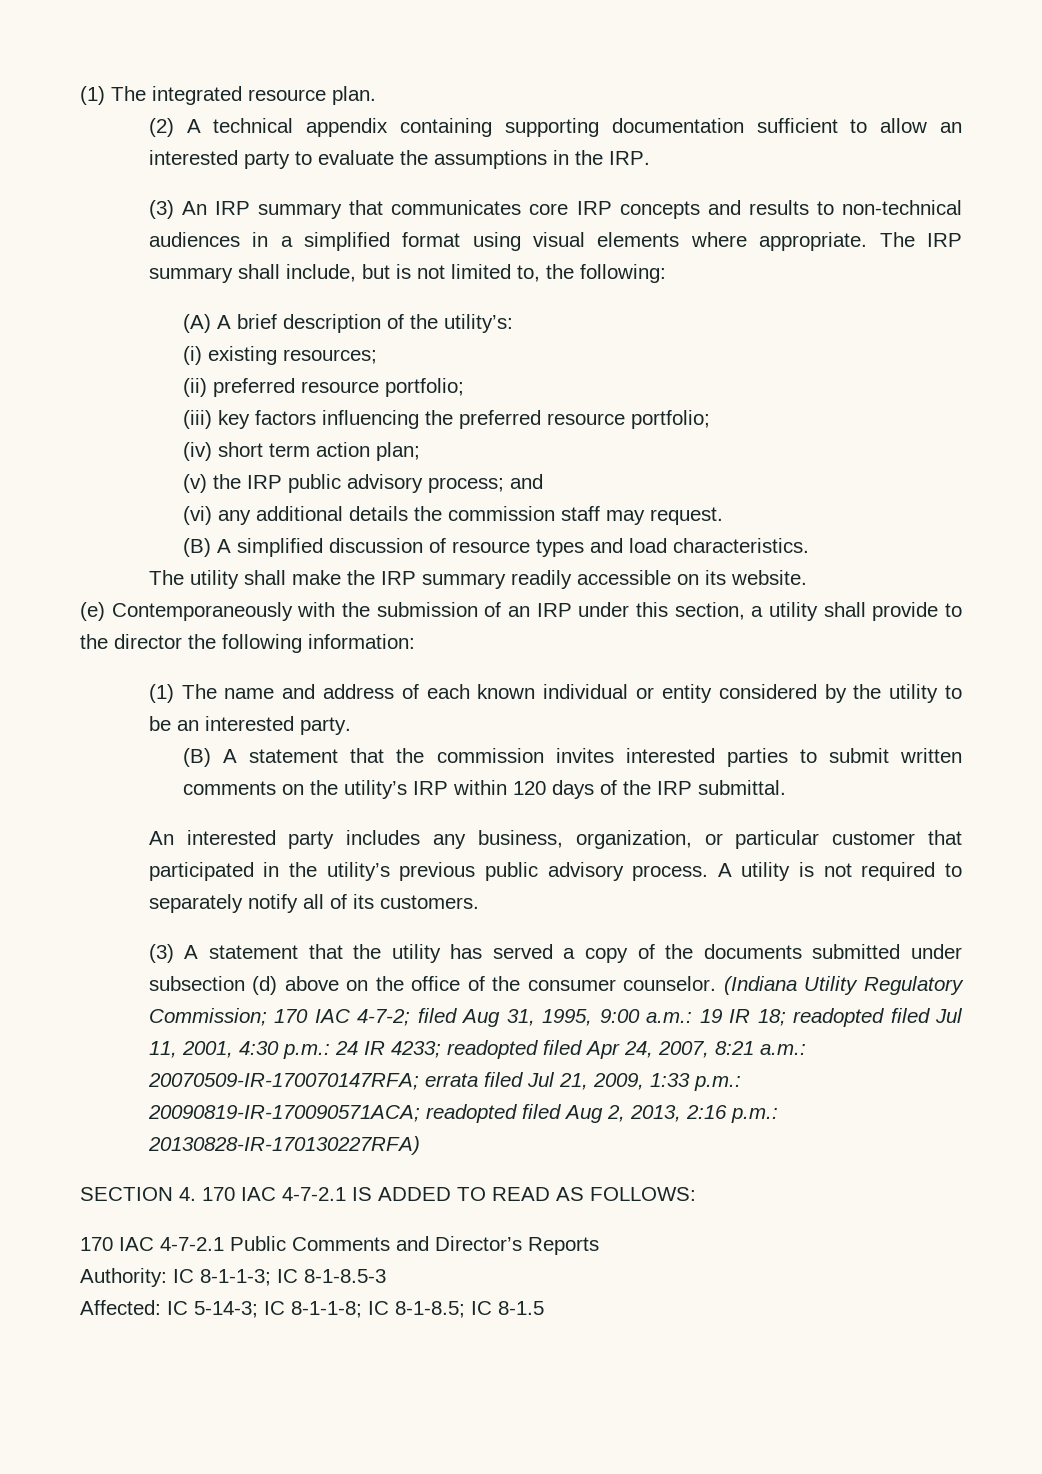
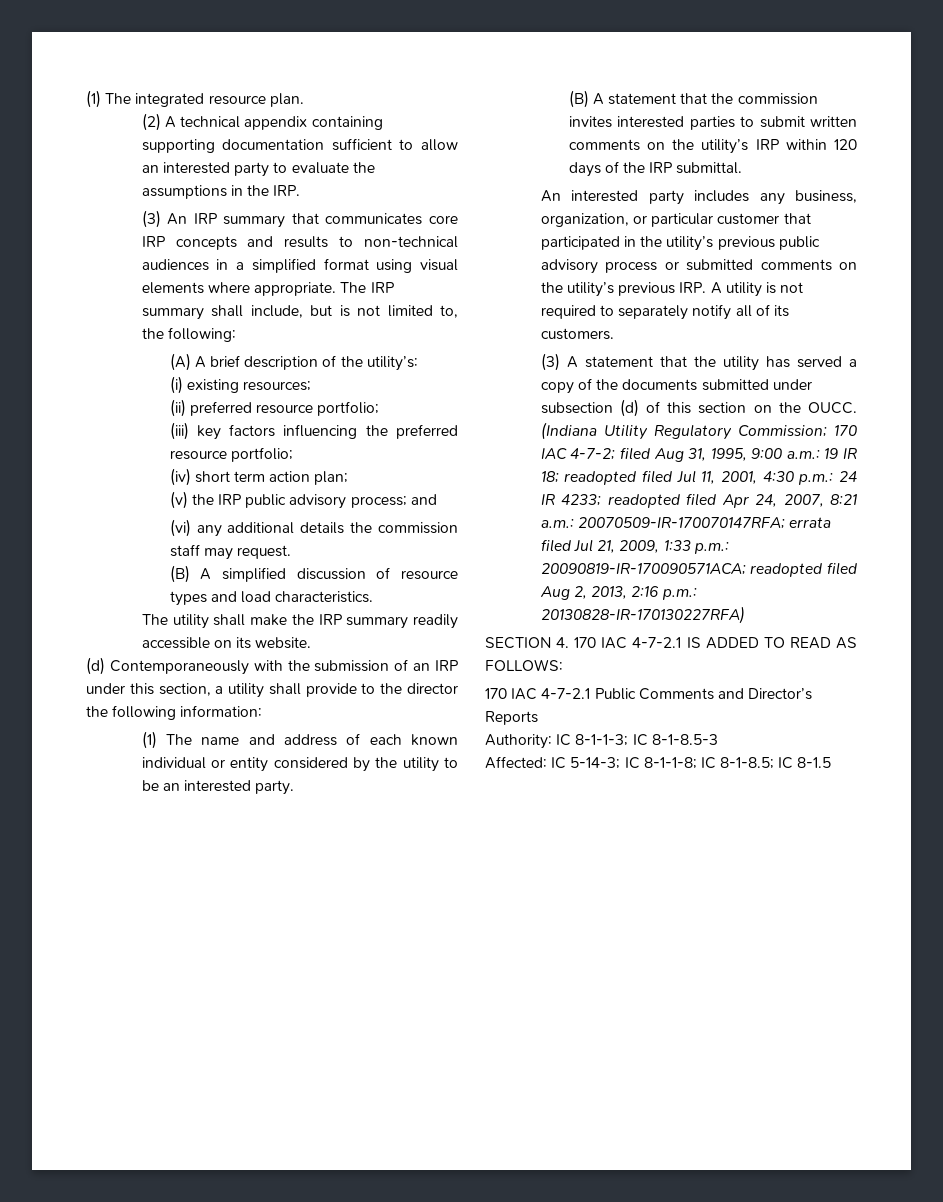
- (e) Contemporaneously with the submission of an IRP under this section, a utility shall provide to the director the following information:
+ (d) Contemporaneously with the submission of an IRP under this section, a utility shall provide to the director the following information:
- An interested party includes any business, organization, or particular customer that participated in the utility’s previous public advisory process. A utility is not required to separately notify all of its customers.
+ An interested party includes any business, organization, or particular customer that participated in the utility’s previous public advisory process or submitted comments on the utility’s previous IRP. A utility is not required to separately notify all of its customers.
- (3) A statement that the utility has served a copy of the documents submitted under subsection (d) above on the office of the consumer counselor.
+ (3) A statement that the utility has served a copy of the documents submitted under subsection (d) of this section on the OUCC.

